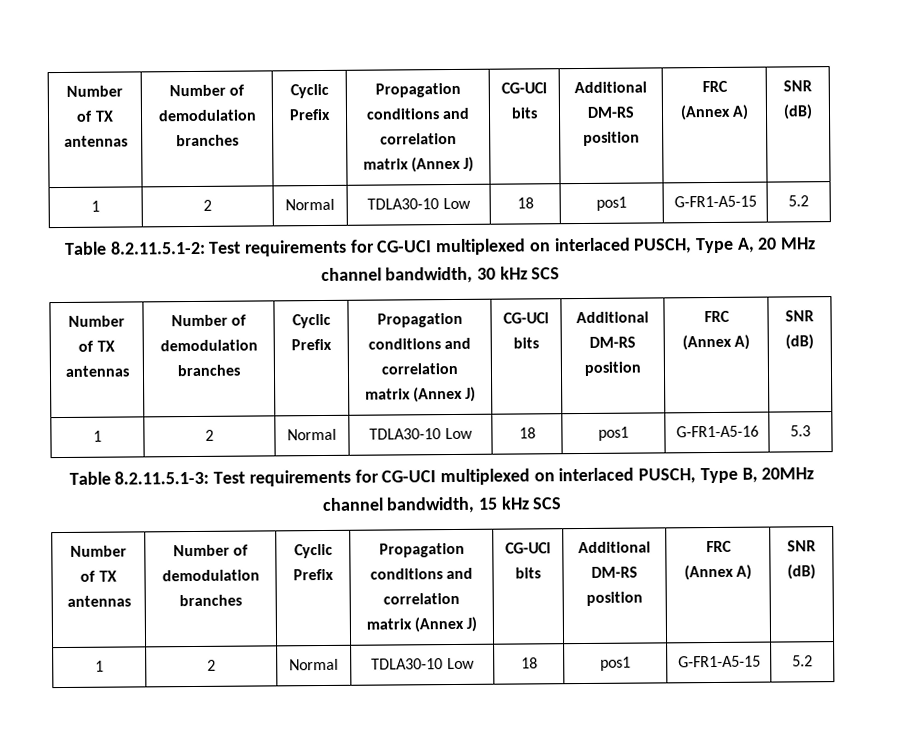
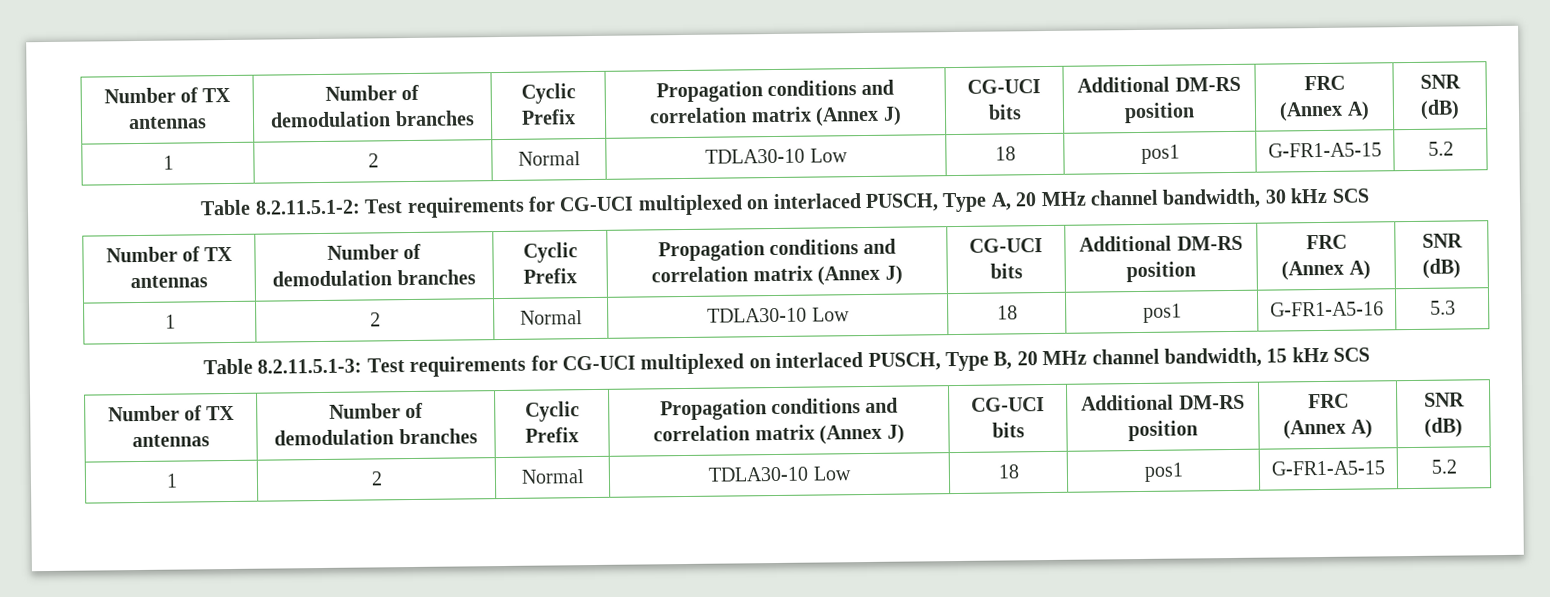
- Table 8.2.11.5.1-3: Test requirements for CG-UCI multiplexed on interlaced PUSCH, Type B, 20MHz channel bandwidth, 15 kHz SCS
+ Table 8.2.11.5.1-3: Test requirements for CG-UCI multiplexed on interlaced PUSCH, Type B, 20 MHz channel bandwidth, 15 kHz SCS

